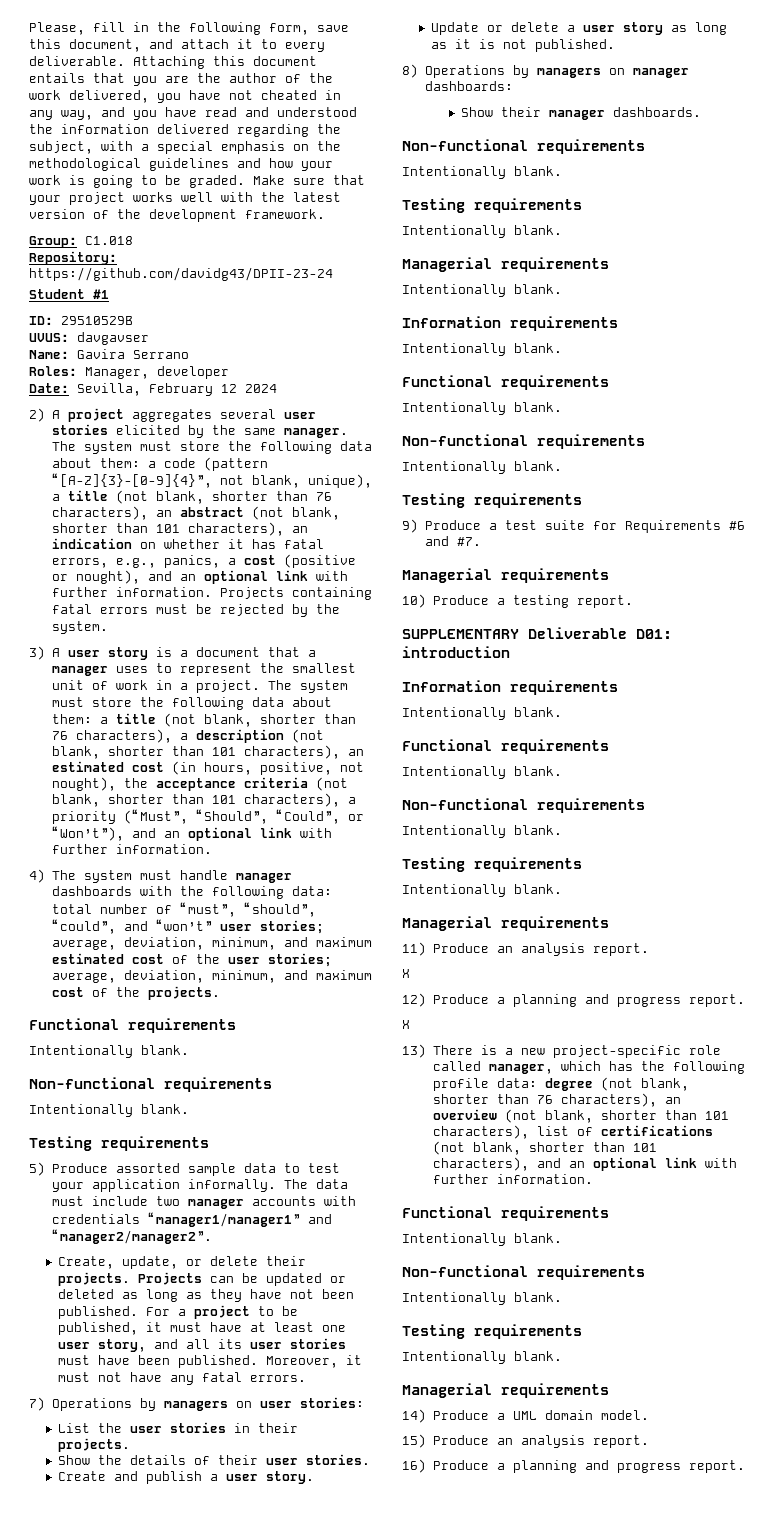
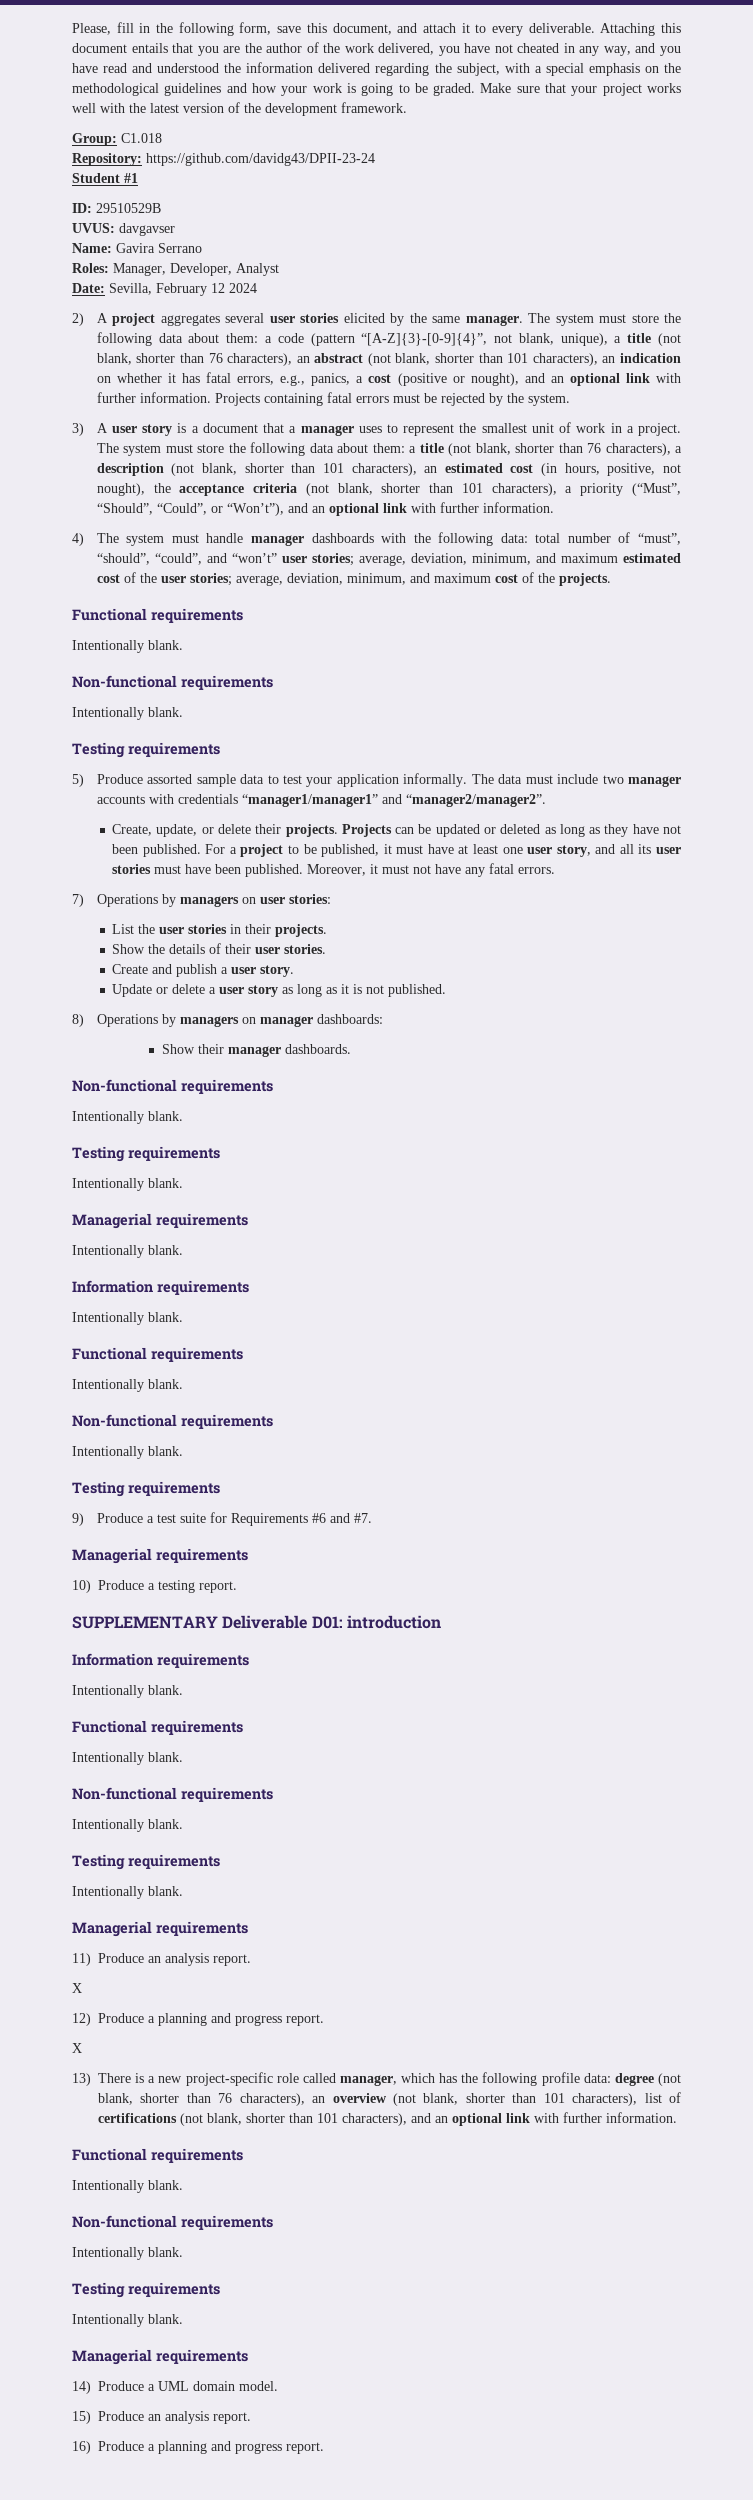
- Roles: Manager, developer
+ Roles: Manager, Developer, Analyst

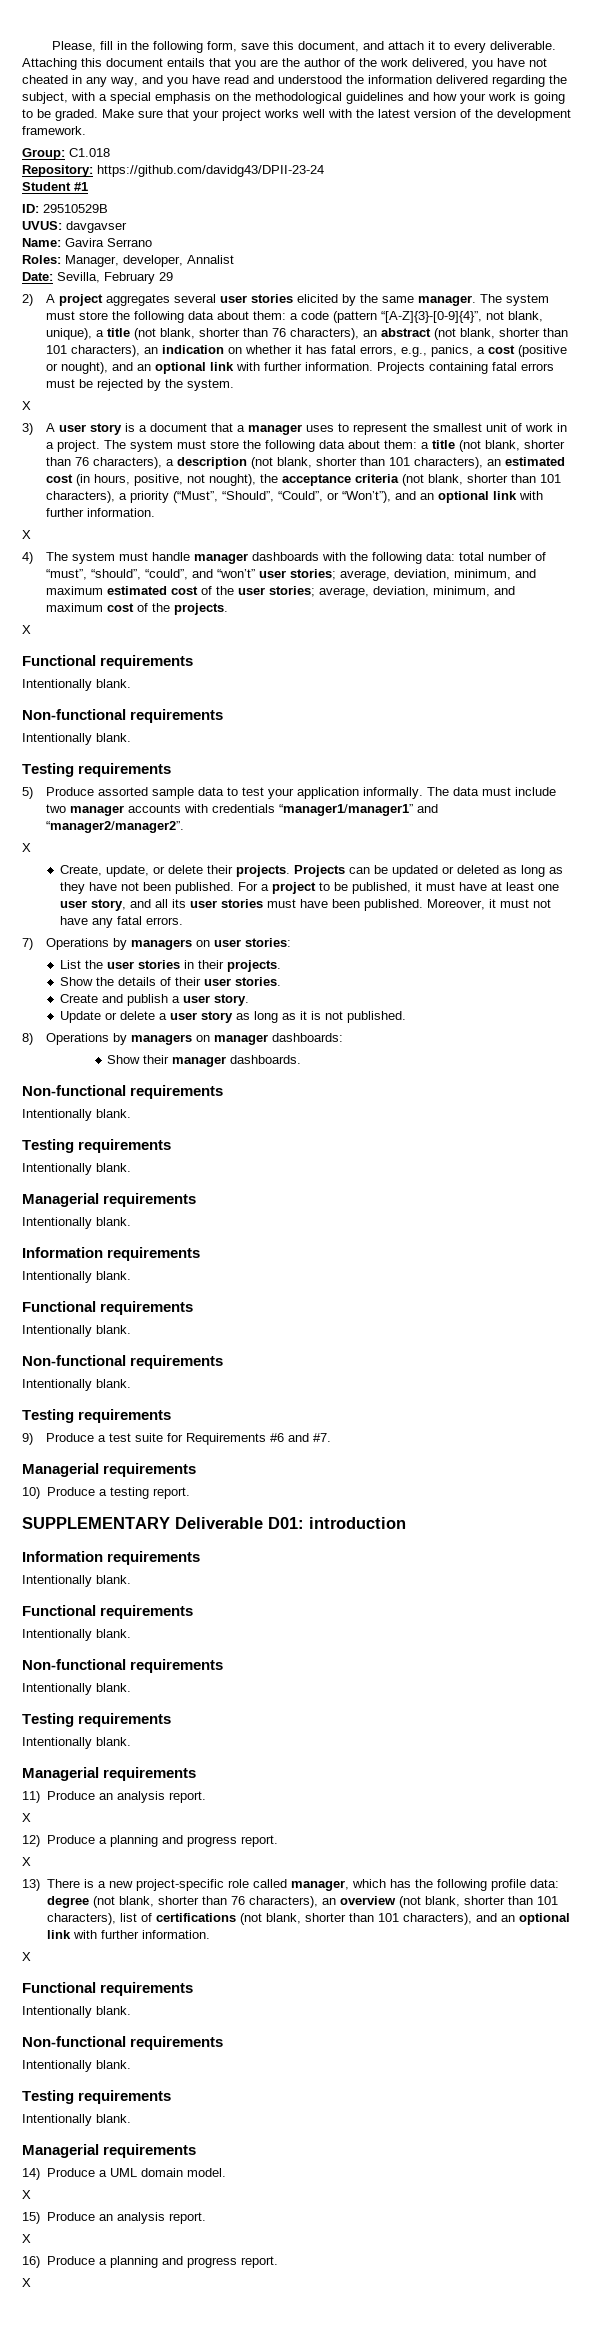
- Roles: Manager, Developer, Analyst
+ Roles: Manager, developer, Annalist
- Date: Sevilla, February 12 2024
+ Date: Sevilla, February 29
  Projects containing fatal errors must be rejected by the system.
+ X
  The system must store the following data about them: a title (not blank, shorter than 76 characters), a description (not blank, shorter than 101 characters), an estimated cost (in hours, positive, not nought), the acceptance criteria (not blank, shorter than 101 characters), a priority (“Must”, “Should”, “Could”, or “Won’t”), and an optional link with further information.
+ X
  4) The system must handle manager dashboards with the following data: total number of “must”, “should”, “could”, and “won’t” user stories; average, deviation, minimum, and maximum estimated cost of the user stories; average, deviation, minimum, and maximum cost of the projects.
+ X
  The data must include two manager accounts with credentials “manager1/manager1” and “manager2/manager2”.
+ X
  13) There is a new project-specific role called manager, which has the following profile data: degree (not blank, shorter than 76 characters), an overview (not blank, shorter than 101 characters), list of certifications (not blank, shorter than 101 characters), and an optional link with further information.
+ X
  14) Produce a UML domain model.
+ X
  15) Produce an analysis report.
+ X
  16) Produce a planning and progress report.
+ X

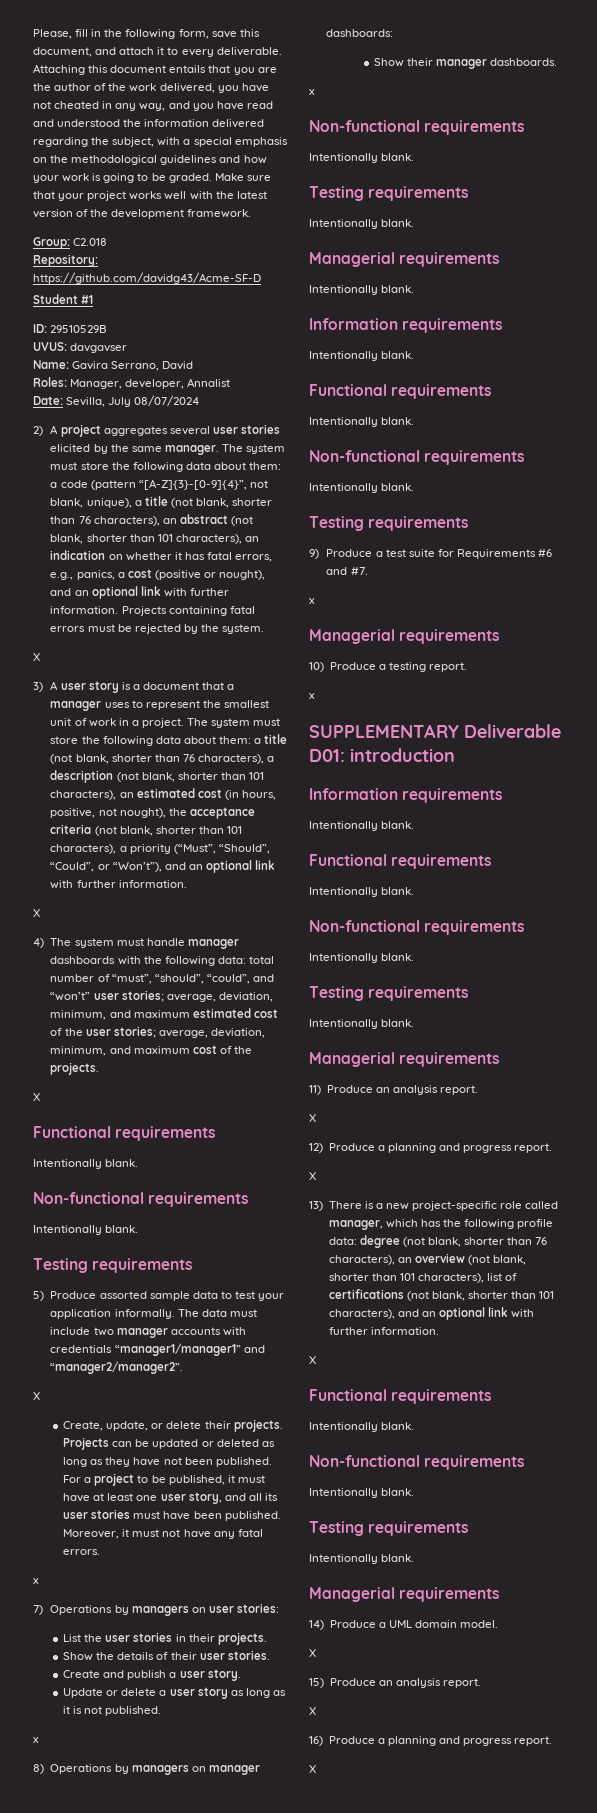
- Group: C1.018
+ Group: C2.018
- Repository: https://github.com/davidg43/DPII-23-24
+ Repository: https://github.com/davidg43/Acme-SF-D
- Name: Gavira Serrano
+ Name: Gavira Serrano, David
- Date: Sevilla, February 29
+ Date: Sevilla, July 08/07/2024
  Moreover, it must not have any fatal errors.
+ x
  Update or delete a user story as long as it is not published.
+ x
  Show their manager dashboards.
+ x
  9) Produce a test suite for Requirements #6 and #7.
+ x
  10) Produce a testing report.
+ x

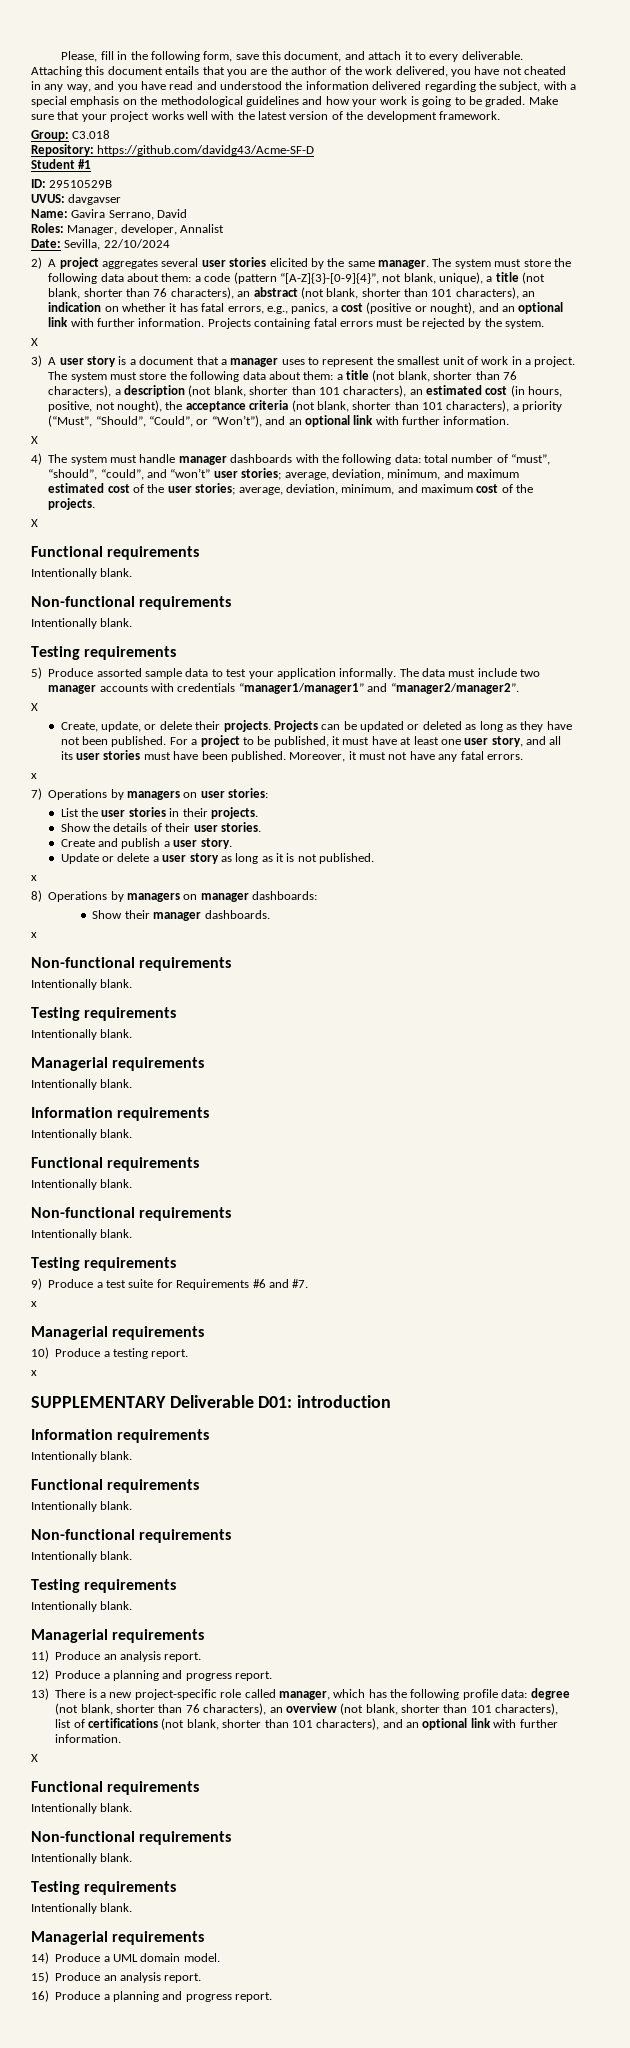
- Group: C2.018
+ Group: C3.018
- Date: Sevilla, July 08/07/2024
+ Date: Sevilla, 22/10/2024
  11) Produce an analysis report.
- X
  12) Produce a planning and progress report.
- X
  14) Produce a UML domain model.
- X
  15) Produce an analysis report.
- X
  16) Produce a planning and progress report.
- X

